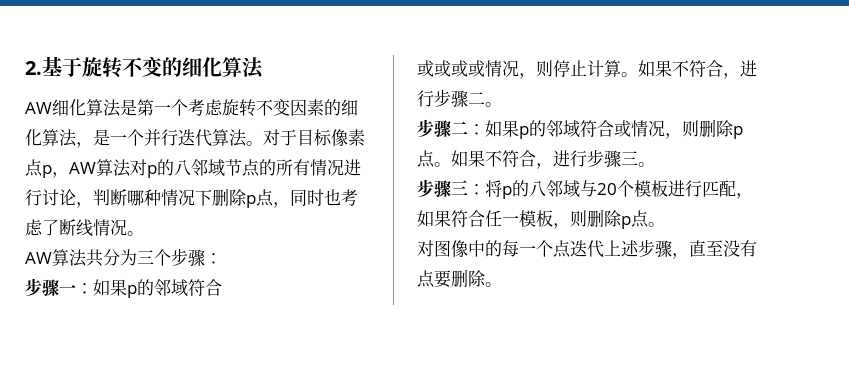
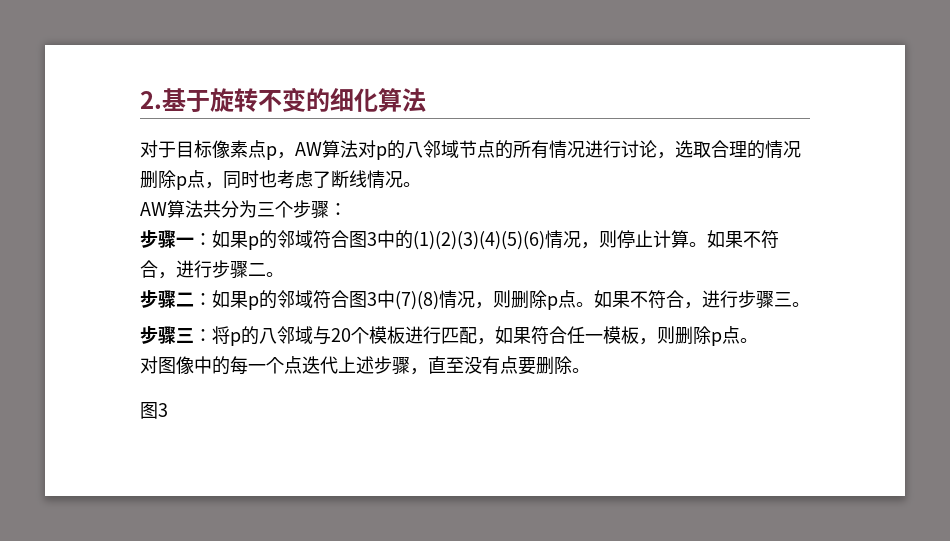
- AW细化算法是第一个考虑旋转不变因素的细化算法，是一个并行迭代算法。对于目标像素点p，AW算法对p的八邻域节点的所有情况进行讨论，判断哪种情况下删除p点，同时也考虑了断线情况。
+ 对于目标像素点p，AW算法对p的八邻域节点的所有情况进行讨论，选取合理的情况删除p点，同时也考虑了断线情况。
- 步骤一：如果p的邻域符合
- 或或或或情况，则停止计算。
+ 步骤一：如果p的邻域符合图3中的(1)(2)(3)(4)(5)(6)情况，则停止计算。
- 步骤二：如果p的邻域符合或情况，则删除p点。
+ 步骤二：如果p的邻域符合图3中(7)(8)情况，则删除p点。
  对图像中的每一个点迭代上述步骤，直至没有点要删除。
+ 图3

